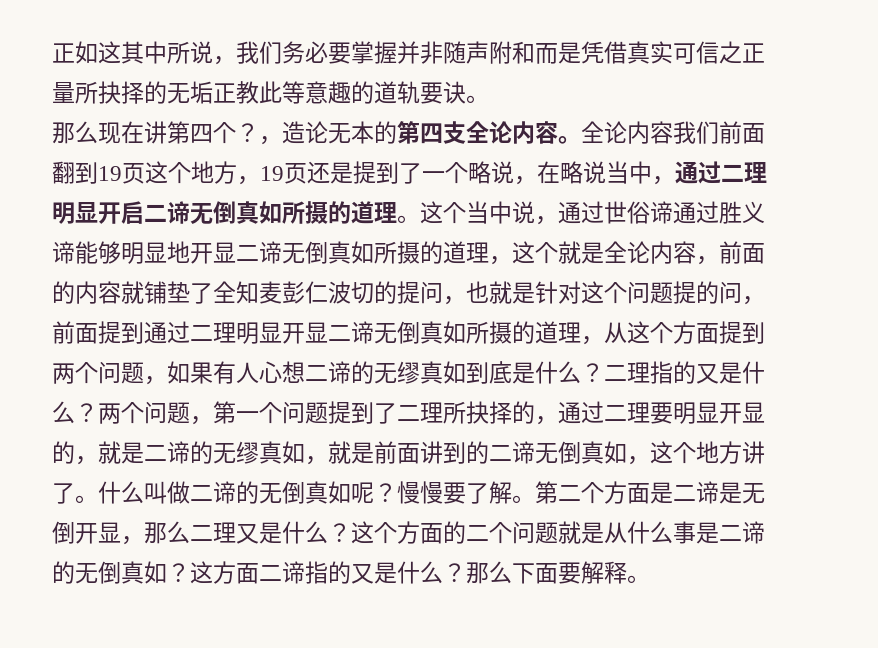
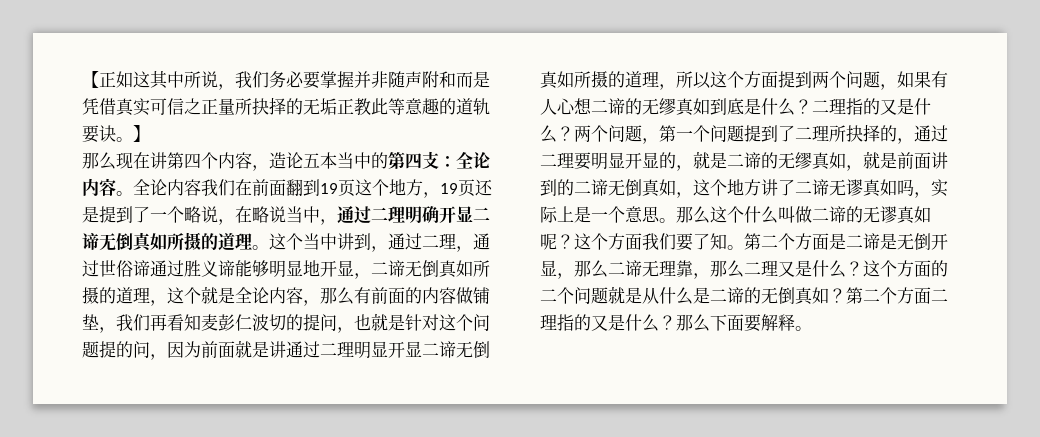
- 正如这其中所说，我们务必要掌握并非随声附和而是凭借真实可信之正量所抉择的无垢正教此等意趣的道轨要诀。
+ 【正如这其中所说，我们务必要掌握并非随声附和而是凭借真实可信之正量所抉择的无垢正教此等意趣的道轨要诀。】
- 那么现在讲第四个？，造论无本的第四支全论内容。
+ 那么现在讲第四个内容，造论五本当中的第四支：全论内容。
- 全论内容我们前面翻到19页这个地方，19页还是提到了一个略说，在略说当中，通过二理明显开启二谛无倒真如所摄的道理。
+ 全论内容我们在前面翻到19页这个地方，19页还是提到了一个略说，在略说当中，通过二理明确开显二谛无倒真如所摄的道理。
- 这个当中说，通过世俗谛通过胜义谛能够明显地开显二谛无倒真如所摄的道理，这个就是全论内容，前面的内容就铺垫了全知麦彭仁波切的提问，也就是针对这个问题提的问，前面提到通过二理明显开显二谛无倒真如所摄的道理，从这个方面提到两个问题，如果有人心想二谛的无缪真如到底是什么？
+ 这个当中讲到，通过二理，通过世俗谛通过胜义谛能够明显地开显，二谛无倒真如所摄的道理，这个就是全论内容，那么有前面的内容做铺垫，我们再看知麦彭仁波切的提问，也就是针对这个问题提的问，因为前面就是讲通过二理明显开显二谛无倒真如所摄的道理，所以这个方面提到两个问题，如果有人心想二谛的无缪真如到底是什么？
- 两个问题，第一个问题提到了二理所抉择的，通过二理要明显开显的，就是二谛的无缪真如，就是前面讲到的二谛无倒真如，这个地方讲了。什么叫做二谛的无倒真如呢？
+ 两个问题，第一个问题提到了二理所抉择的，通过二理要明显开显的，就是二谛的无缪真如，就是前面讲到的二谛无倒真如，这个地方讲了二谛无谬真如吗，实际上是一个意思。那么这个什么叫做二谛的无谬真如呢？
- 慢慢要了解。
+ 这个方面我们要了知。
- 第二个方面是二谛是无倒开显，那么二理又是什么？
+ 第二个方面是二谛是无倒开显，那么二谛无理靠，那么二理又是什么？
- 这个方面的二个问题就是从什么事是二谛的无倒真如？
+ 这个方面的二个问题就是从什么是二谛的无倒真如？
- 这方面二谛指的又是什么？
+ 第二个方面二理指的又是什么？

